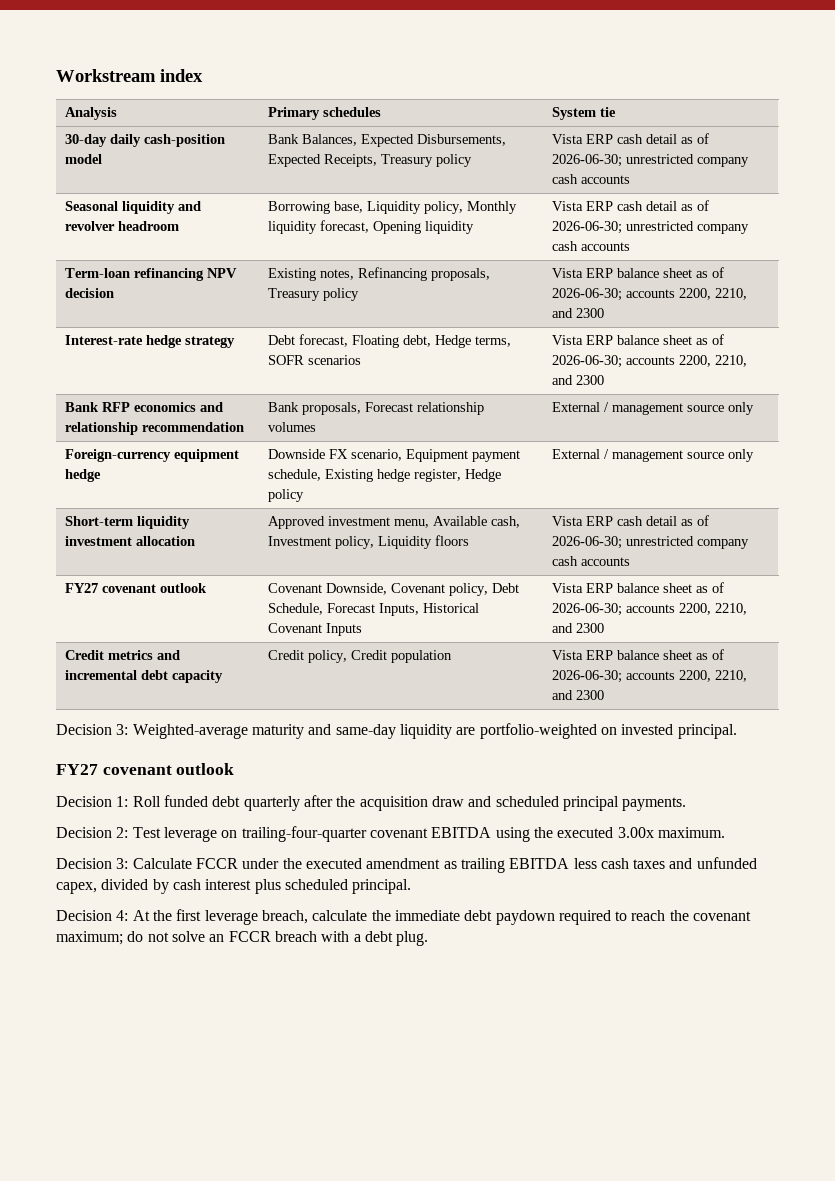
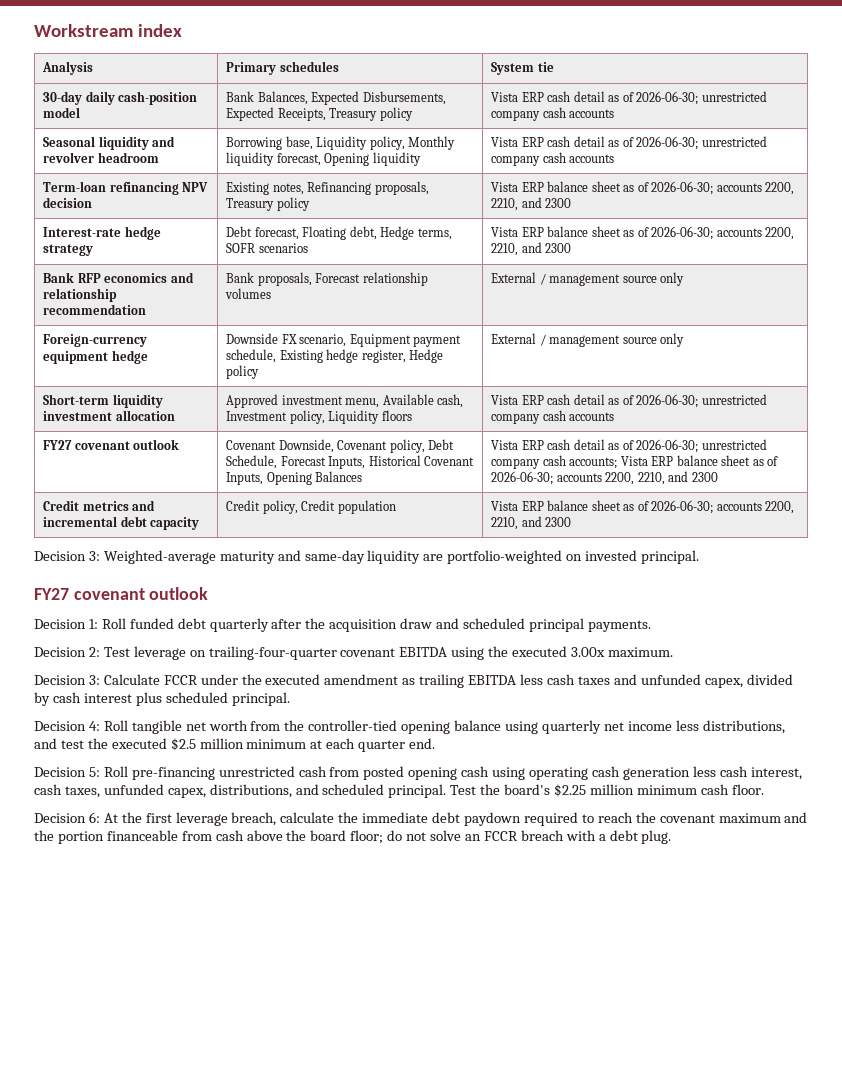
- FY27 covenant outlook | Covenant Downside, Covenant policy, Debt Schedule, Forecast Inputs, Historical Covenant Inputs | Vista ERP balance sheet as of 2026-06-30; accounts 2200, 2210, and 2300
+ FY27 covenant outlook | Covenant Downside, Covenant policy, Debt Schedule, Forecast Inputs, Historical Covenant Inputs, Opening Balances | Vista ERP cash detail as of 2026-06-30; unrestricted company cash accounts; Vista ERP balance sheet as of 2026-06-30; accounts 2200, 2210, and 2300
- Decision 4: At the first leverage breach, calculate the immediate debt paydown required to reach the covenant maximum; do not solve an FCCR breach with a debt plug.
+ Decision 4: Roll tangible net worth from the controller-tied opening balance using quarterly net income less distributions, and test the executed $2.5 million minimum at each quarter end.
+ Decision 5: Roll pre-financing unrestricted cash from posted opening cash using operating cash generation less cash interest, cash taxes, unfunded capex, distributions, and scheduled principal. Test the board's $2.25 million minimum cash floor.
+ Decision 6: At the first leverage breach, calculate the immediate debt paydown required to reach the covenant maximum and the portion financeable from cash above the board floor; do not solve an FCCR breach with a debt plug.

